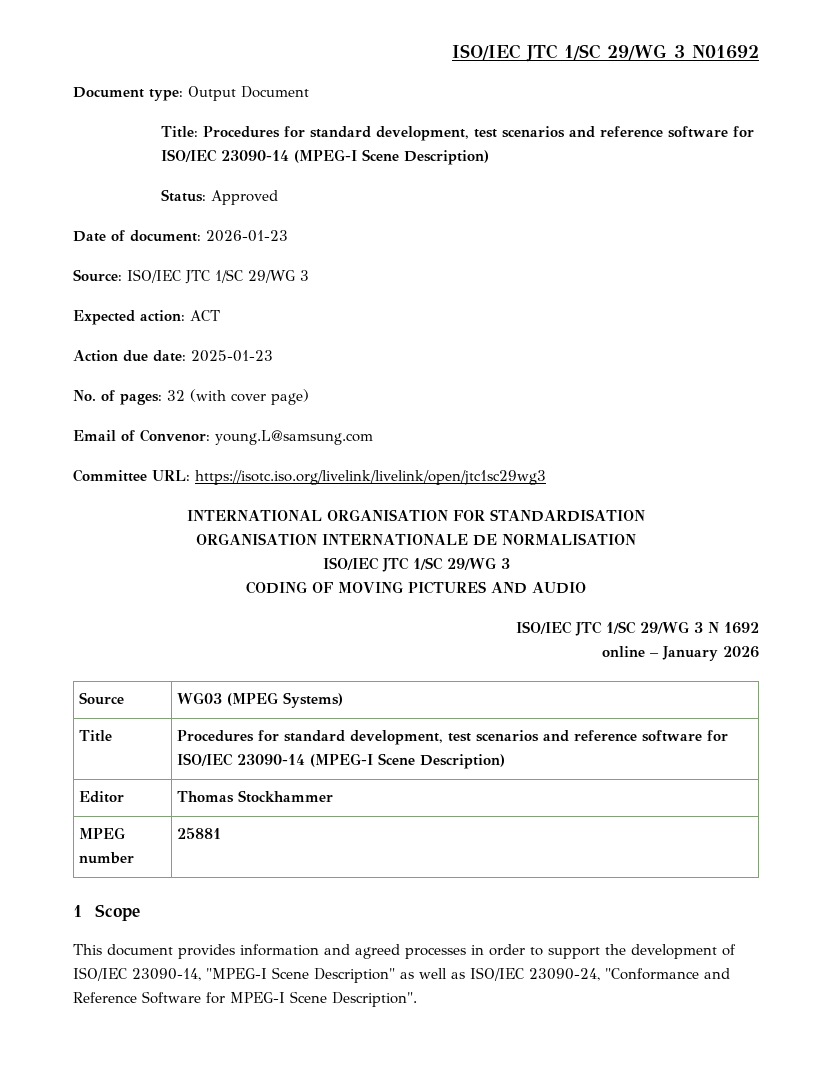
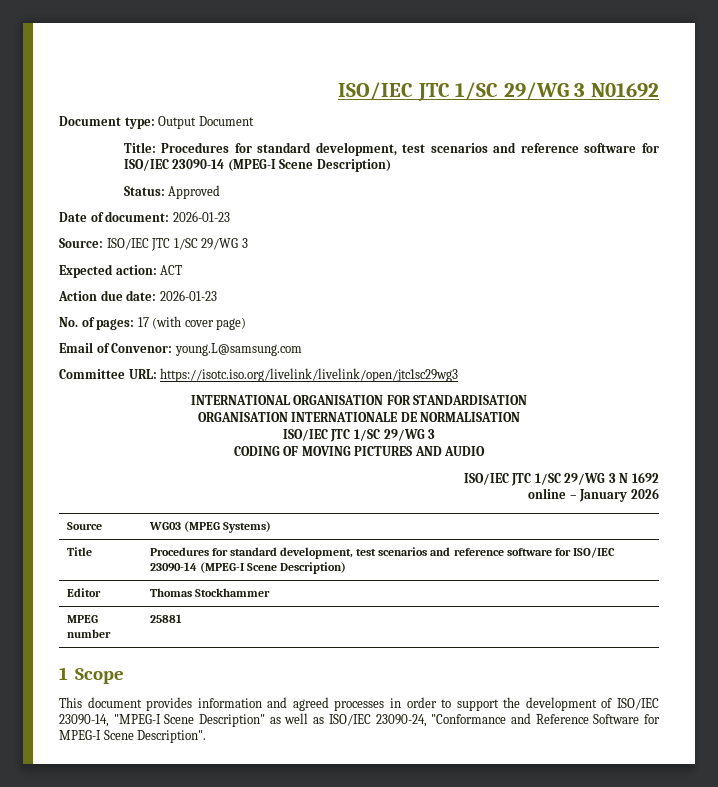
- Action due date: 2025-01-23
+ Action due date: 2026-01-23
- No. of pages: 32 (with cover page)
+ No. of pages: 17 (with cover page)

